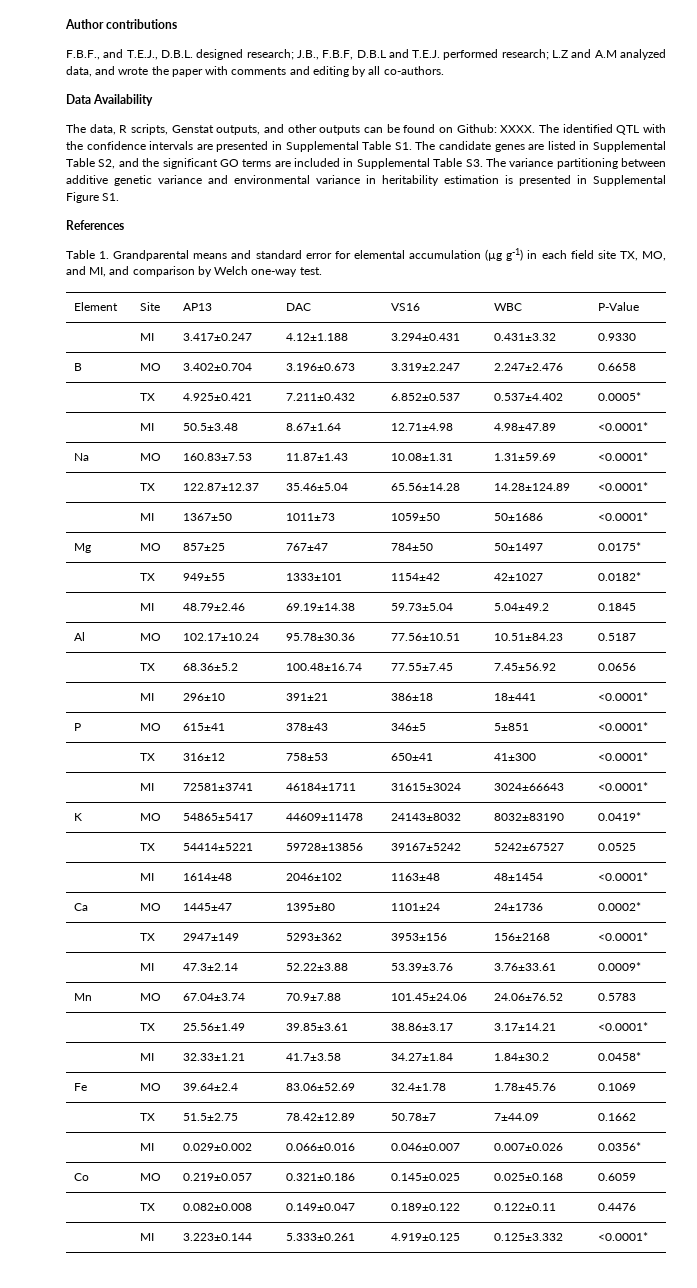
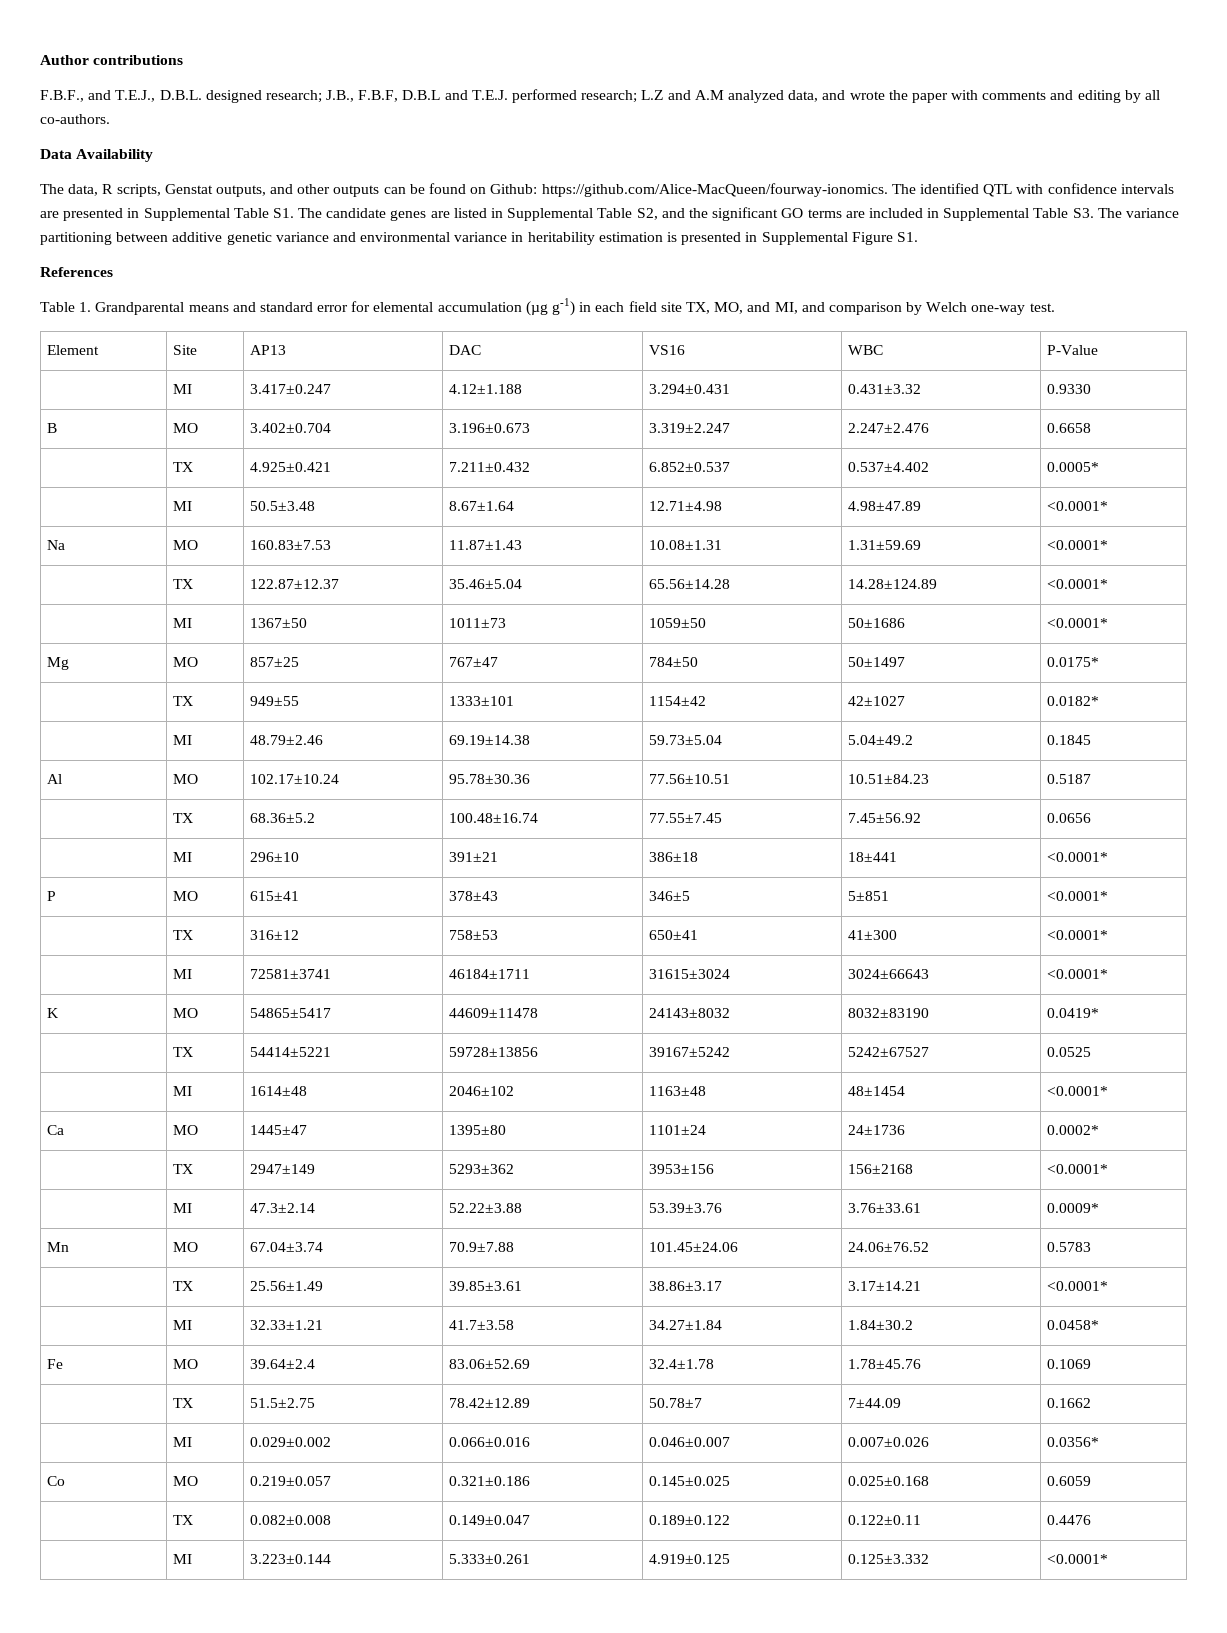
- XXXX. The identified QTL with the confidence intervals are presented in Supplemental Table S1. The candidate genes are listed in Supplemental Table S2, and the significant GO terms are included in Supplemental Table S3. The variance partitioning between additive genetic variance and environmental variance in heritability estimation is presented in Supplemental Figure S1.
+ https://github.com/Alice-MacQueen/fourway-ionomics. The identified QTL with confidence intervals are presented in Supplemental Table S1. The candidate genes are listed in Supplemental Table S2, and the significant GO terms are included in Supplemental Table S3. The variance partitioning between additive genetic variance and environmental variance in heritability estimation is presented in Supplemental Figure S1.

